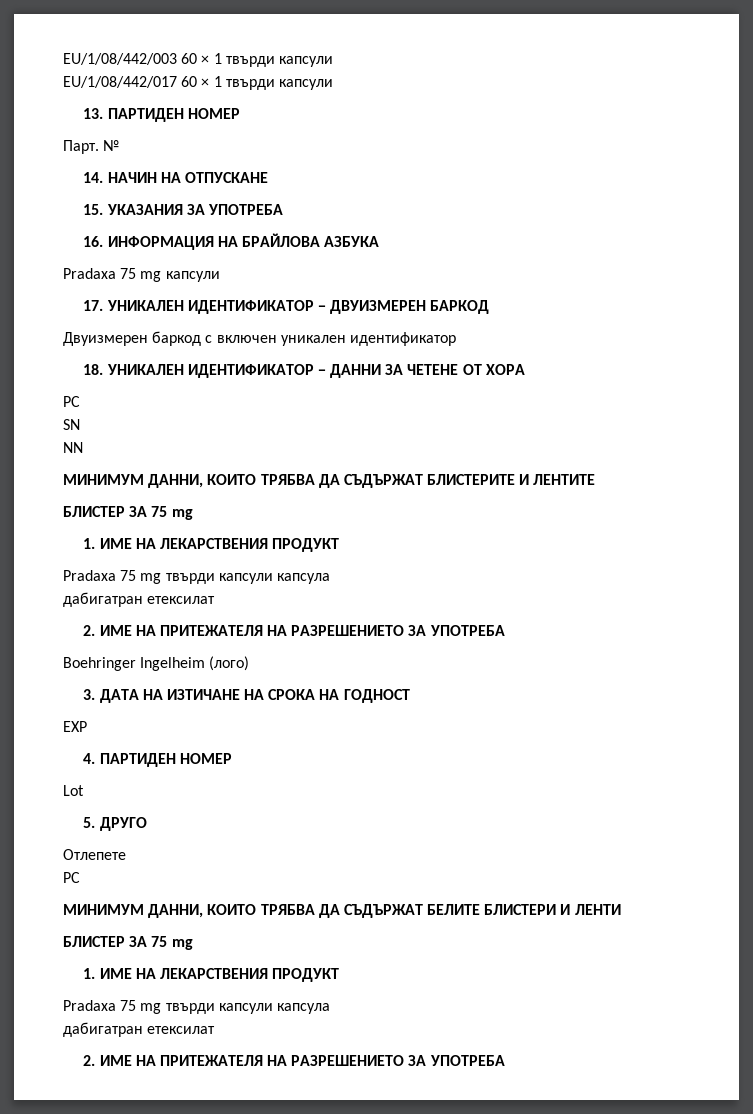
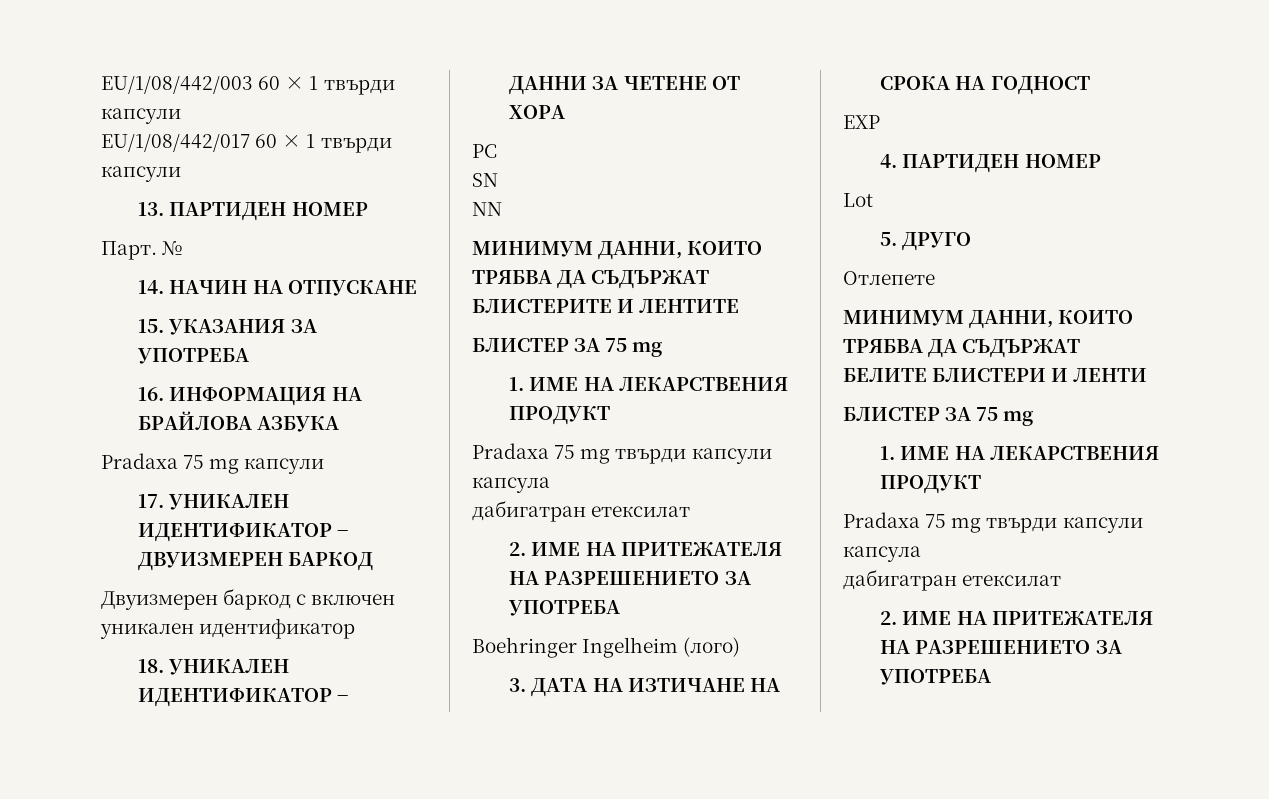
  Отлепете
- PC

